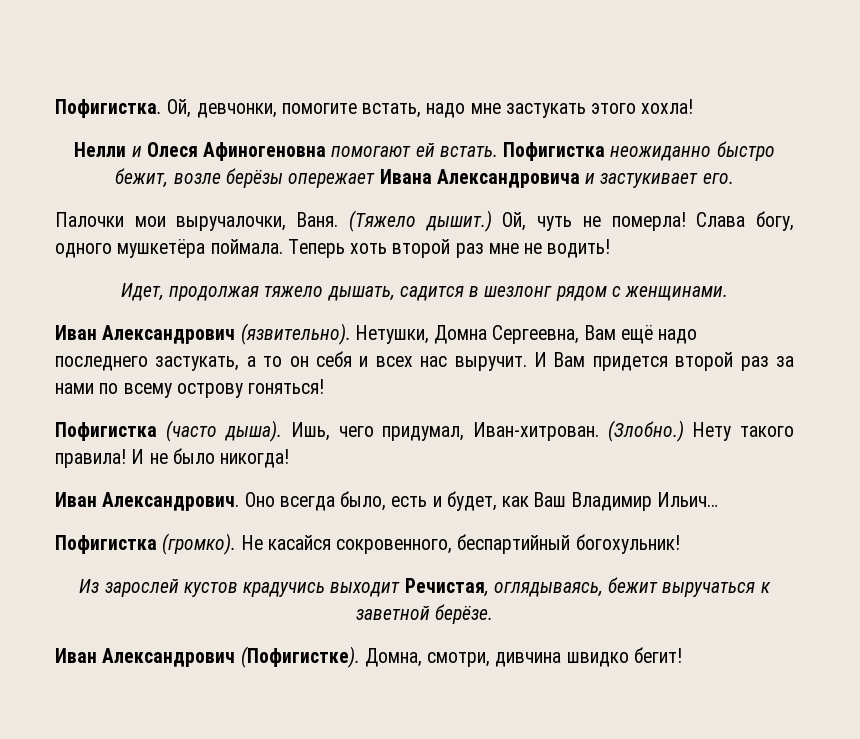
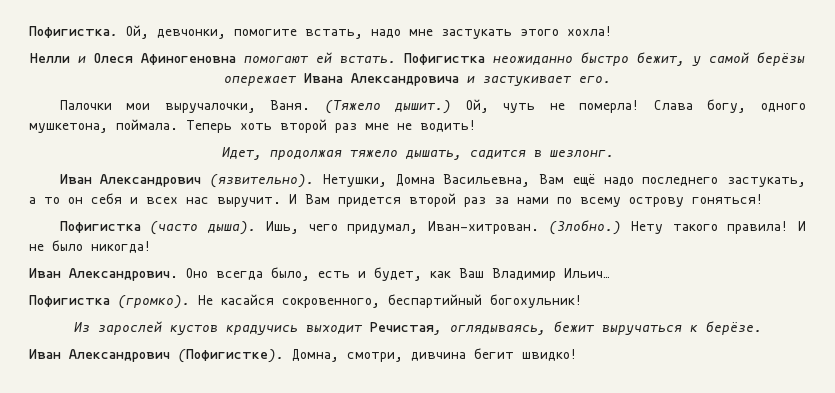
- Пофигистка неожиданно быстро бежит, возле берёзы опережает Ивана Александровича и застукивает его.
+ Пофигистка неожиданно быстро бежит, у самой берёзы опережает Ивана Александровича и застукивает его.
- Слава богу, одного мушкетёра поймала.
+ Слава богу, одного мушкетона, поймала.
- Идет, продолжая тяжело дышать, садится в шезлонг рядом с женщинами.
+ Идет, продолжая тяжело дышать, садится в шезлонг.
- Нетушки, Домна Сергеевна, Вам ещё надо последнего застукать, а то он себя и всех нас выручит.
+ Нетушки, Домна Васильевна, Вам ещё надо последнего застукать, а то он себя и всех нас выручит.
- Из зарослей кустов крадучись выходит Речистая, оглядываясь, бежит выручаться к заветной берёзе.
+ Из зарослей кустов крадучись выходит Речистая, оглядываясь, бежит выручаться к берёзе.
- Домна, смотри, дивчина швидко бегит!
+ Домна, смотри, дивчина бегит швидко!

